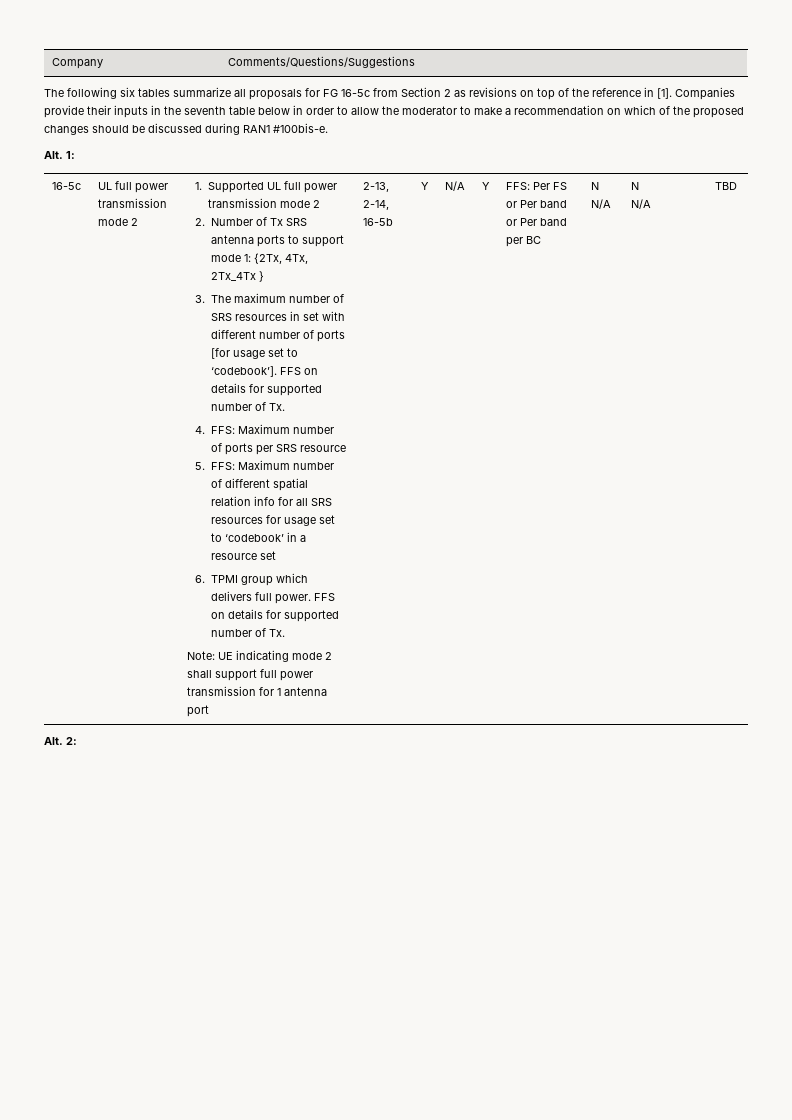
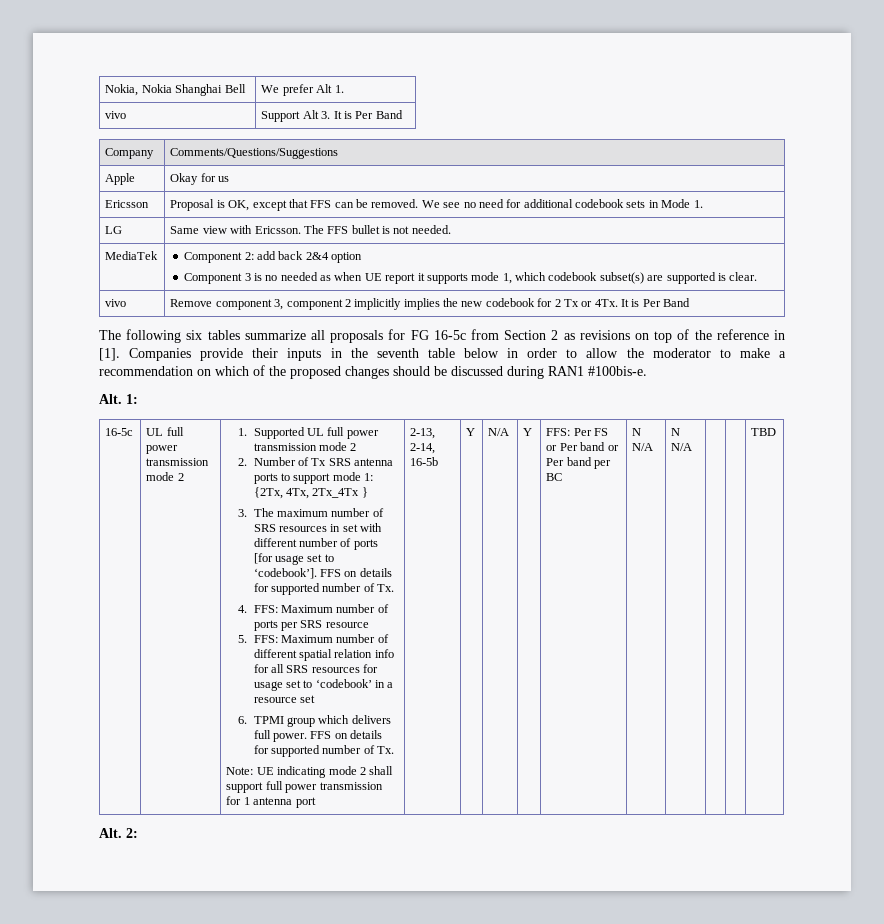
+ Nokia, Nokia Shanghai Bell | We prefer Alt 1.
+ vivo | Support Alt 3. It is Per Band
  Company | Comments/Questions/Suggestions
+ Apple | Okay for us
+ Ericsson | Proposal is OK, except that FFS can be removed. We see no need for additional codebook sets in Mode 1.
+ LG | Same view with Ericsson. The FFS bullet is not needed.
+ MediaTek | Component 2: add back 2&4 option
+ Component 3 is no needed as when UE report it supports mode 1, which codebook subset(s) are supported is clear.
+ vivo | Remove component 3, component 2 implicitly implies the new codebook for 2 Tx or 4Tx. It is Per Band

